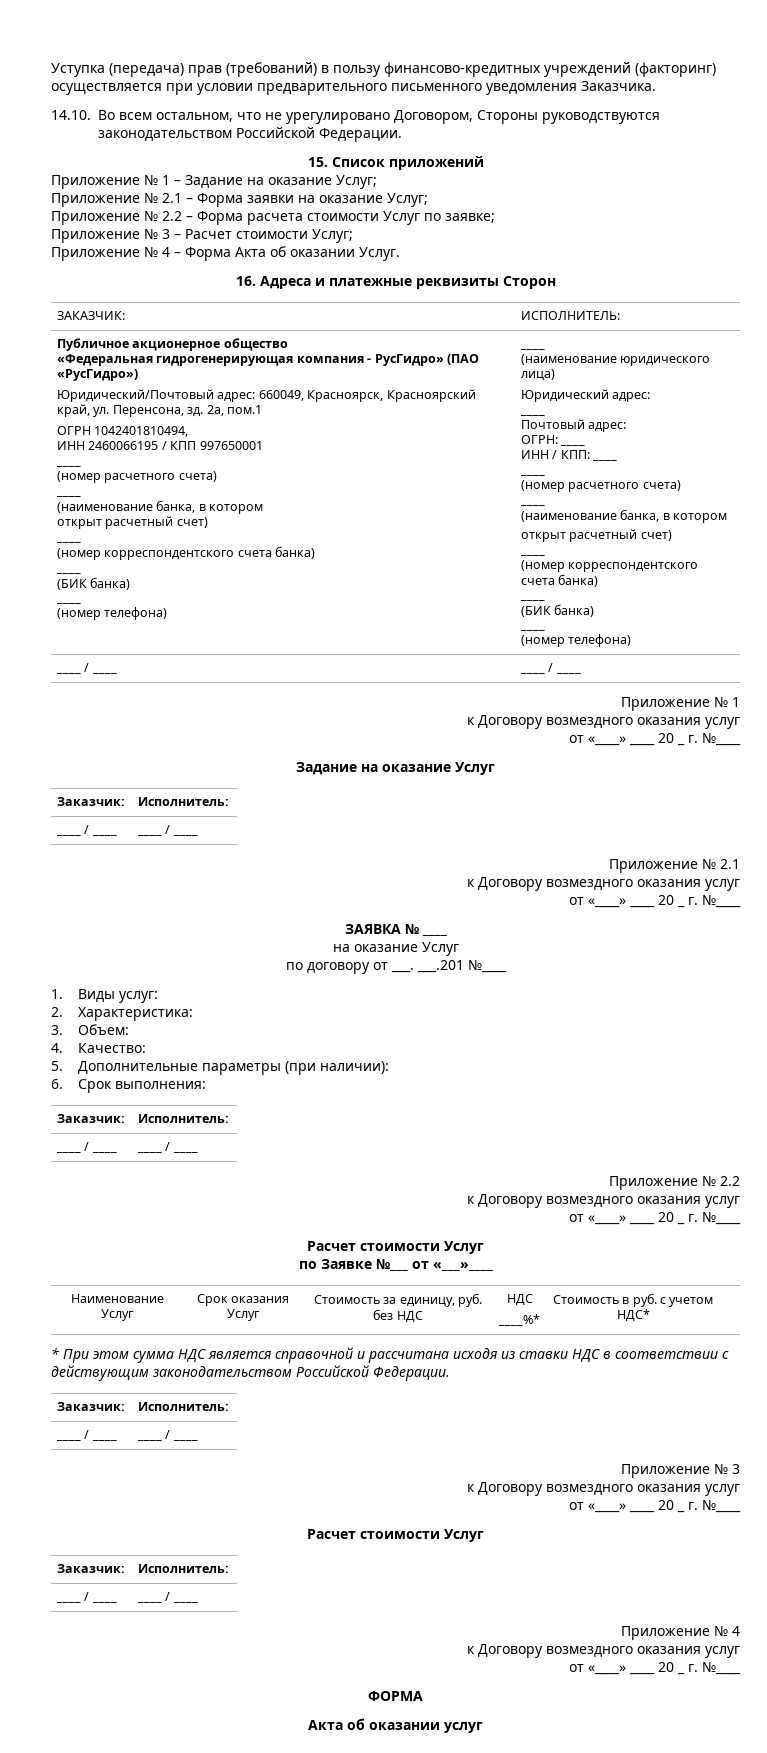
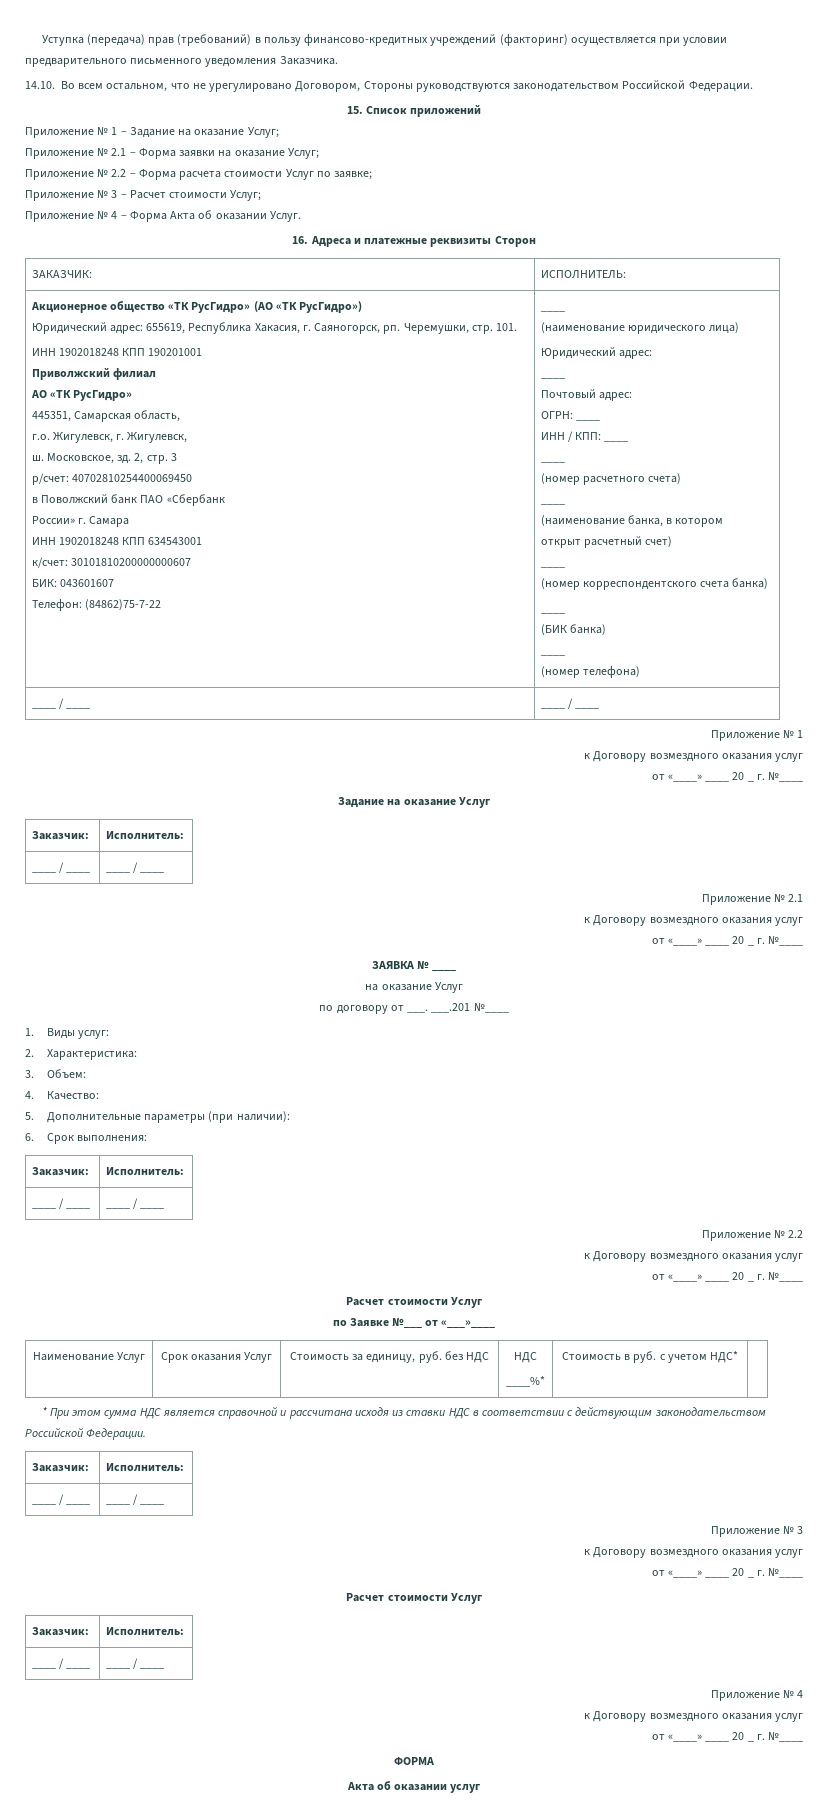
- Публичное акционерное общество
- «Федеральная гидрогенерирующая компания - РусГидро» (ПАО «РусГидро»)
- Юридический/Почтовый адрес: 660049, Красноярск, Красноярский край, ул. Перенсона, зд. 2а, пом.1
- ОГРН 1042401810494,
- ИНН 2460066195 / КПП 997650001
- ____
- (номер расчетного счета)
- ____
- (наименование банка, в котором
- открыт расчетный счет)
- ____
- (номер корреспондентского счета банка)
- ____
- (БИК банка)
- ____
- (номер телефона)
+ Акционерное общество «ТК РусГидро» (АО «ТК РусГидро»)
+ Юридический адрес: 655619, Республика Хакасия, г. Саяногорск, рп. Черемушки, стр. 101.
+ ИНН 1902018248 КПП 190201001
+ Приволжский филиал
+ АО «ТК РусГидро»
+ 445351, Самарская область,
+ г.о. Жигулевск, г. Жигулевск,
+ ш. Московское, зд. 2, стр. 3
+ р/счет: 40702810254400069450
+ в Поволжский банк ПАО «Сбербанк
+ России» г. Самара
+ ИНН 1902018248 КПП 634543001
+ к/счет: 30101810200000000607
+ БИК: 043601607
+ Телефон: (84862)75-7-22

